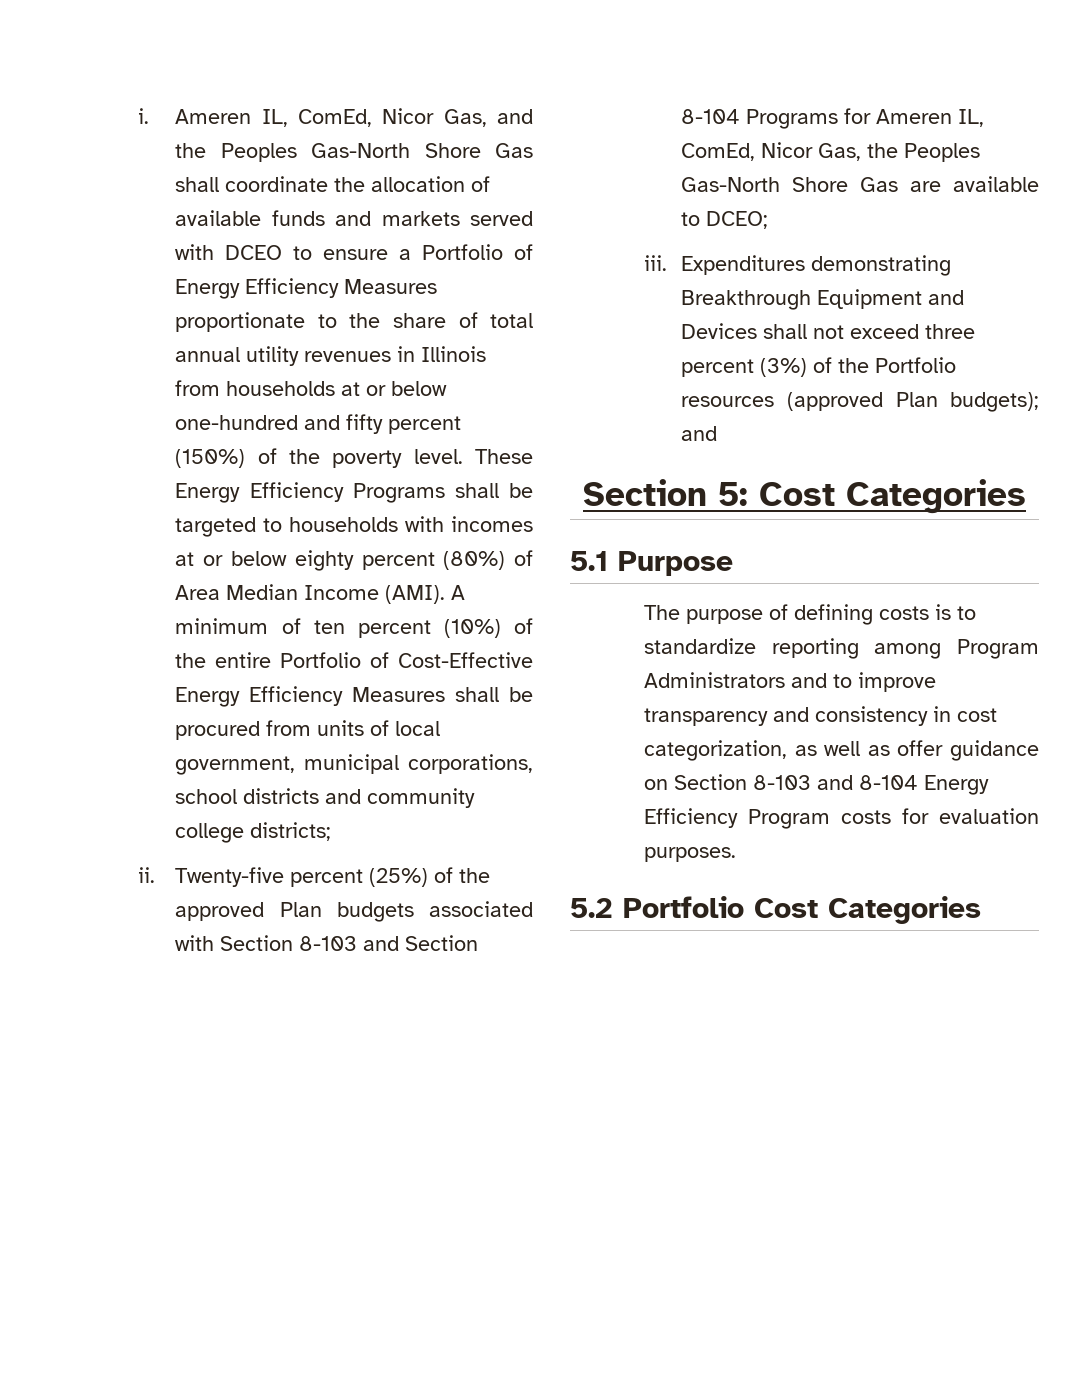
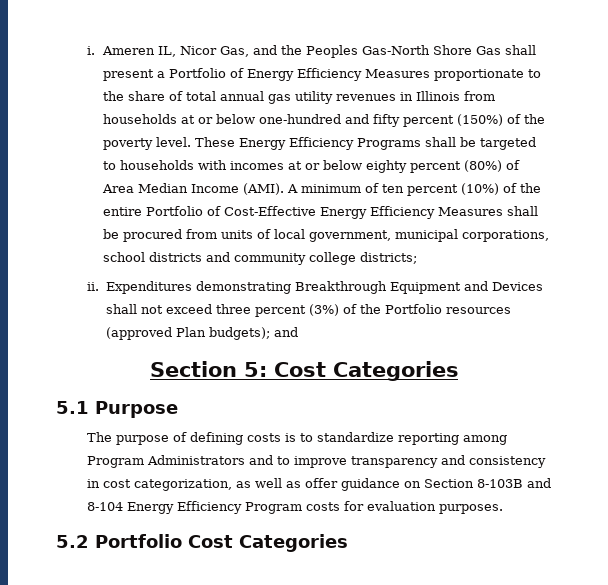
- Ameren IL, ComEd, Nicor Gas, and the Peoples Gas-North Shore Gas shall coordinate the allocation of available funds and markets served with DCEO to ensure a Portfolio of Energy Efficiency Measures proportionate to the share of total annual utility revenues in Illinois from households at or below one-hundred and fifty percent (150%) of the poverty level.
+ Ameren IL, Nicor Gas, and the Peoples Gas-North Shore Gas shall present a Portfolio of Energy Efficiency Measures proportionate to the share of total annual gas utility revenues in Illinois from households at or below one-hundred and fifty percent (150%) of the poverty level.
- Twenty-five percent (25%) of the approved Plan budgets associated with Section 8-103 and Section 8-104 Programs for Ameren IL, ComEd, Nicor Gas, the Peoples Gas-North Shore Gas are available to DCEO;
- iii.
- The purpose of defining costs is to standardize reporting among Program Administrators and to improve transparency and consistency in cost categorization, as well as offer guidance on Section 8-103 and 8-104 Energy Efficiency Program costs for evaluation purposes.
+ The purpose of defining costs is to standardize reporting among Program Administrators and to improve transparency and consistency in cost categorization, as well as offer guidance on Section 8-103B and 8-104 Energy Efficiency Program costs for evaluation purposes.

